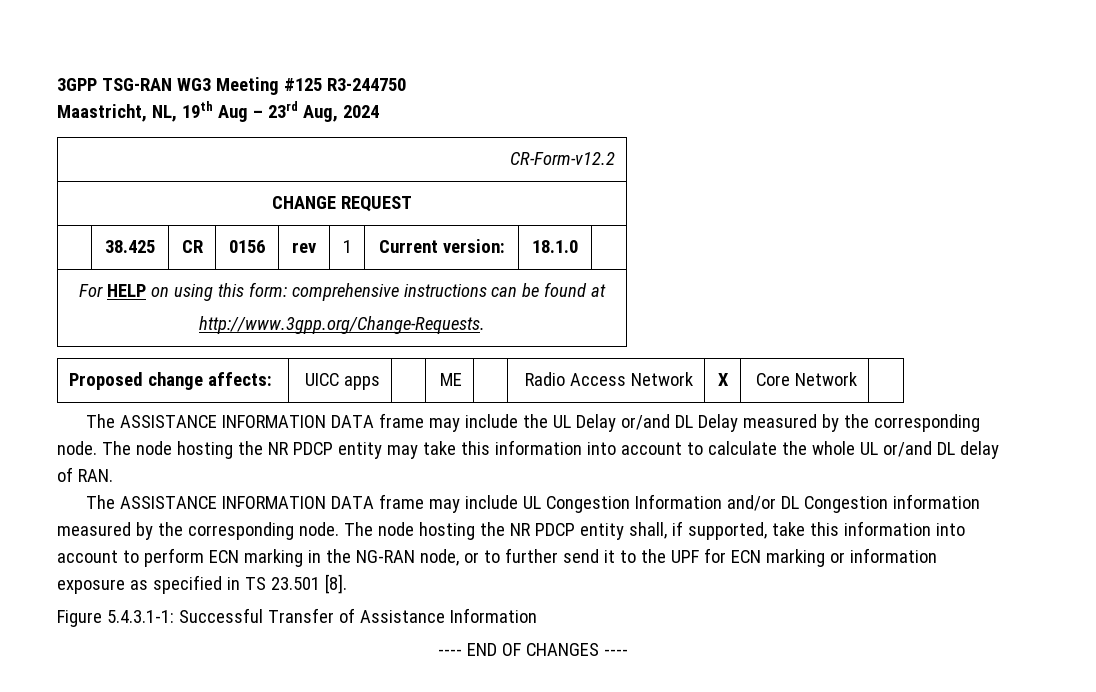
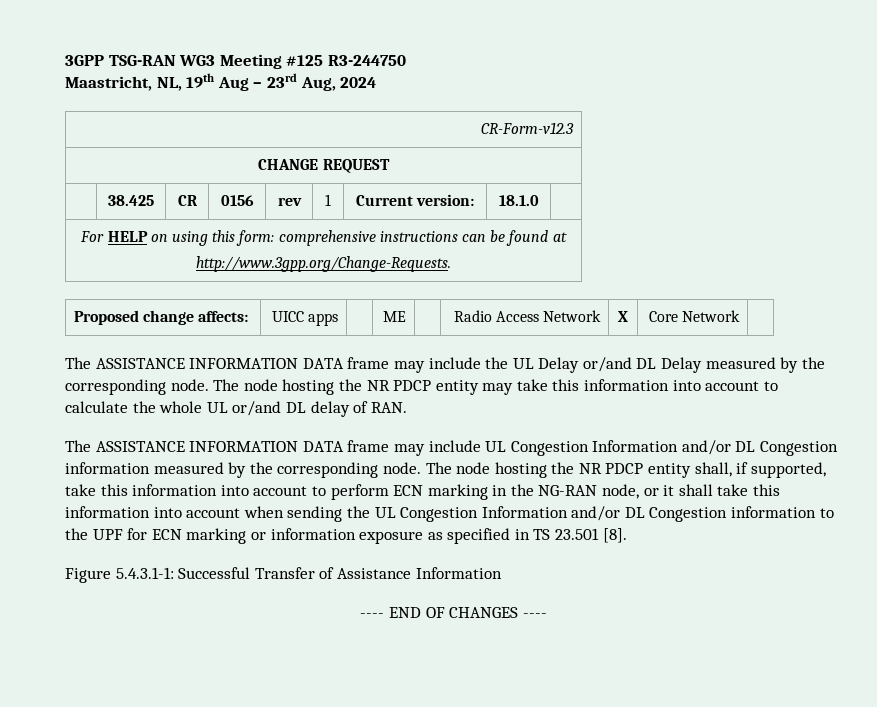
- CR-Form-v12.2
+ CR-Form-v12.3
- The node hosting the NR PDCP entity shall, if supported, take this information into account to perform ECN marking in the NG-RAN node, or to further send it to the UPF for ECN marking or information exposure as specified in TS 23.501 [8].
+ The node hosting the NR PDCP entity shall, if supported, take this information into account to perform ECN marking in the NG-RAN node, or it shall take this information into account when sending the UL Congestion Information and/or DL Congestion information to the UPF for ECN marking or information exposure as specified in TS 23.501 [8].

